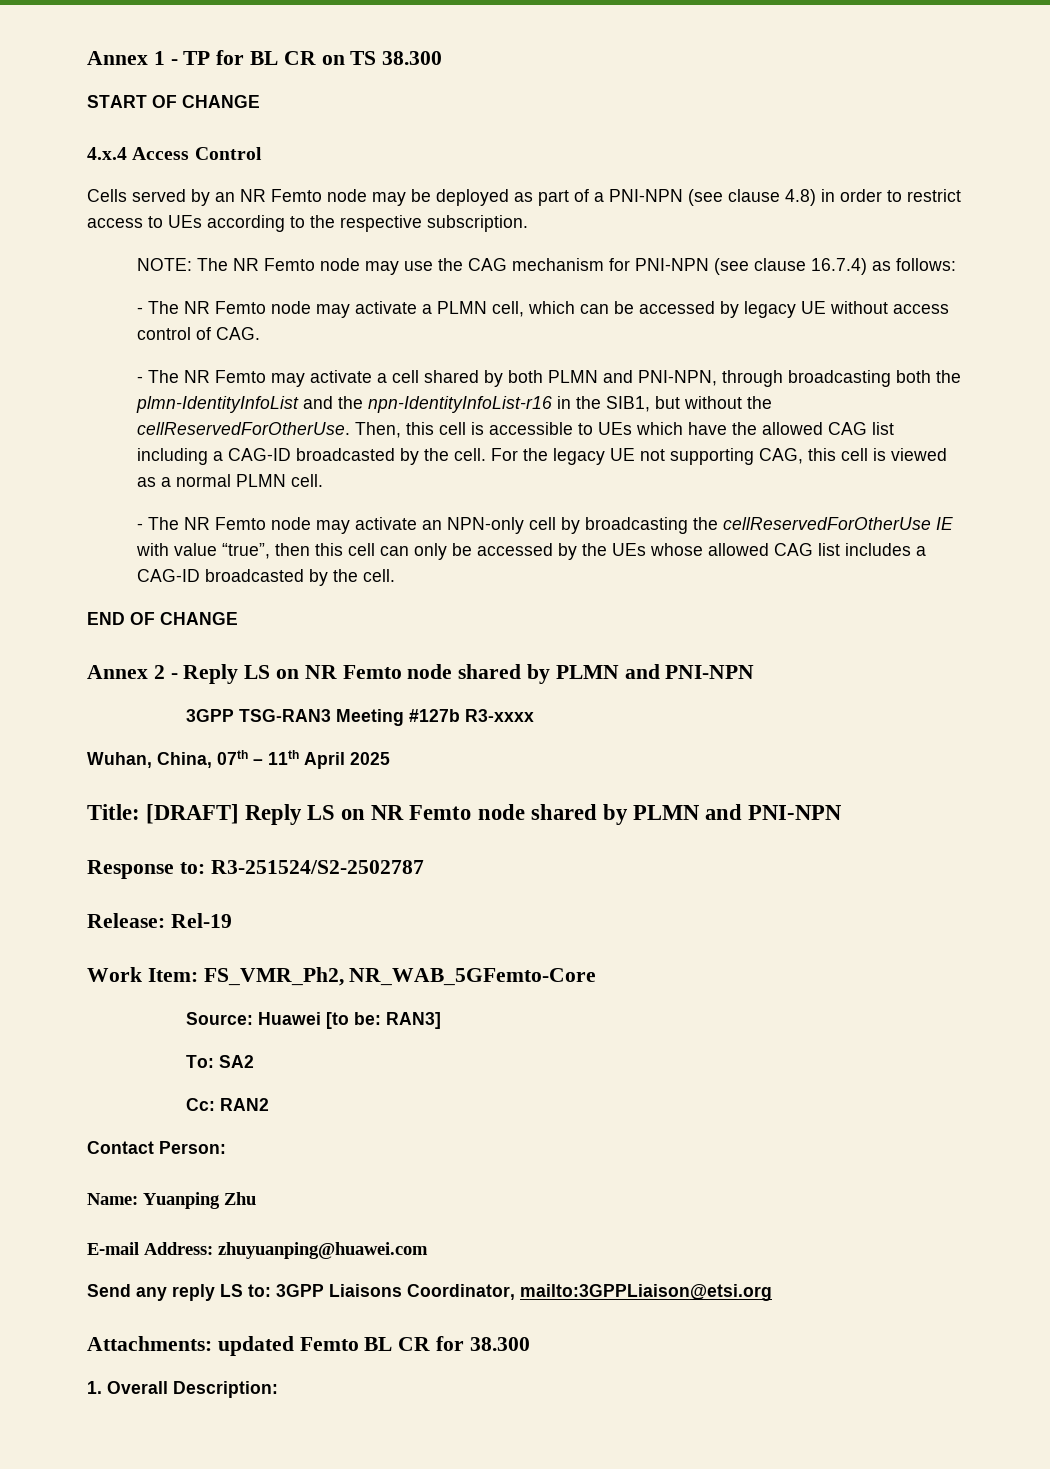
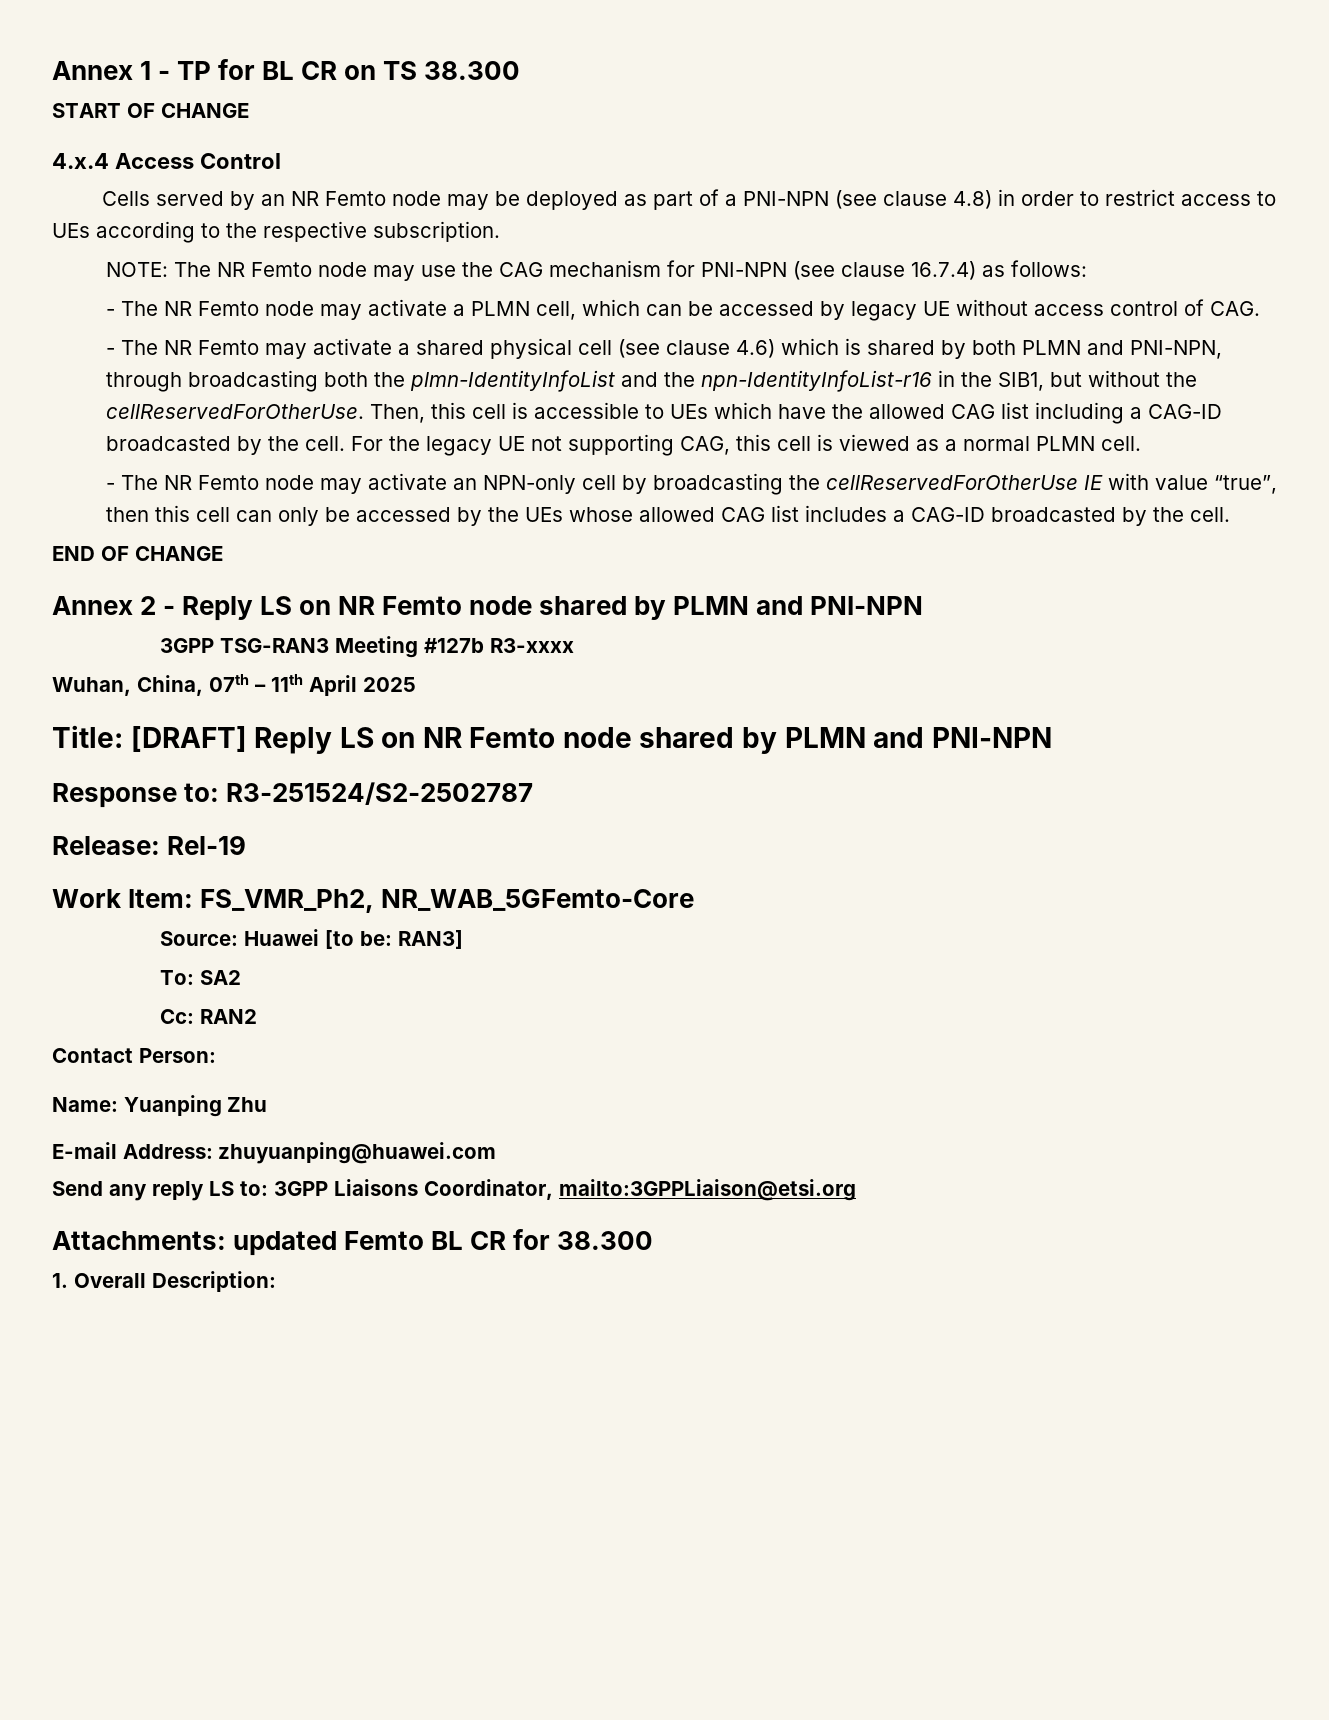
- - The NR Femto may activate a cell shared by both PLMN and PNI-NPN, through broadcasting both the plmn-IdentityInfoList and the npn-IdentityInfoList-r16 in the SIB1, but without the cellReservedForOtherUse.
+ - The NR Femto may activate a shared physical cell (see clause 4.6) which is shared by both PLMN and PNI-NPN, through broadcasting both the plmn-IdentityInfoList and the npn-IdentityInfoList-r16 in the SIB1, but without the cellReservedForOtherUse.

